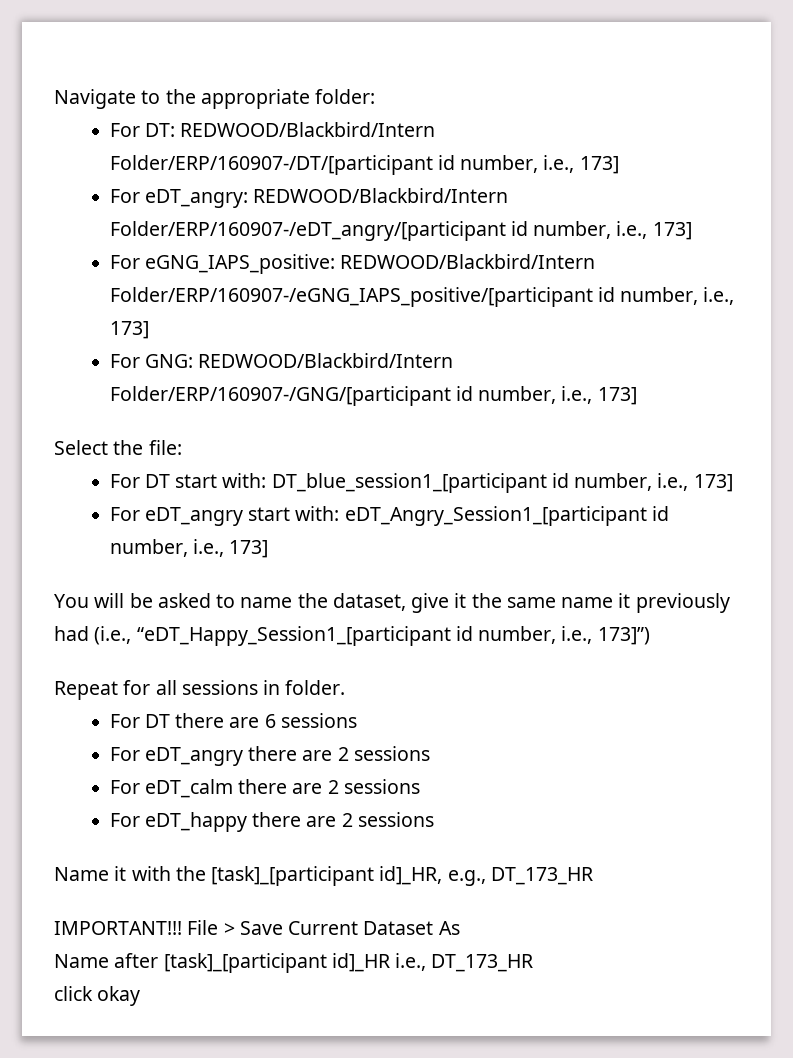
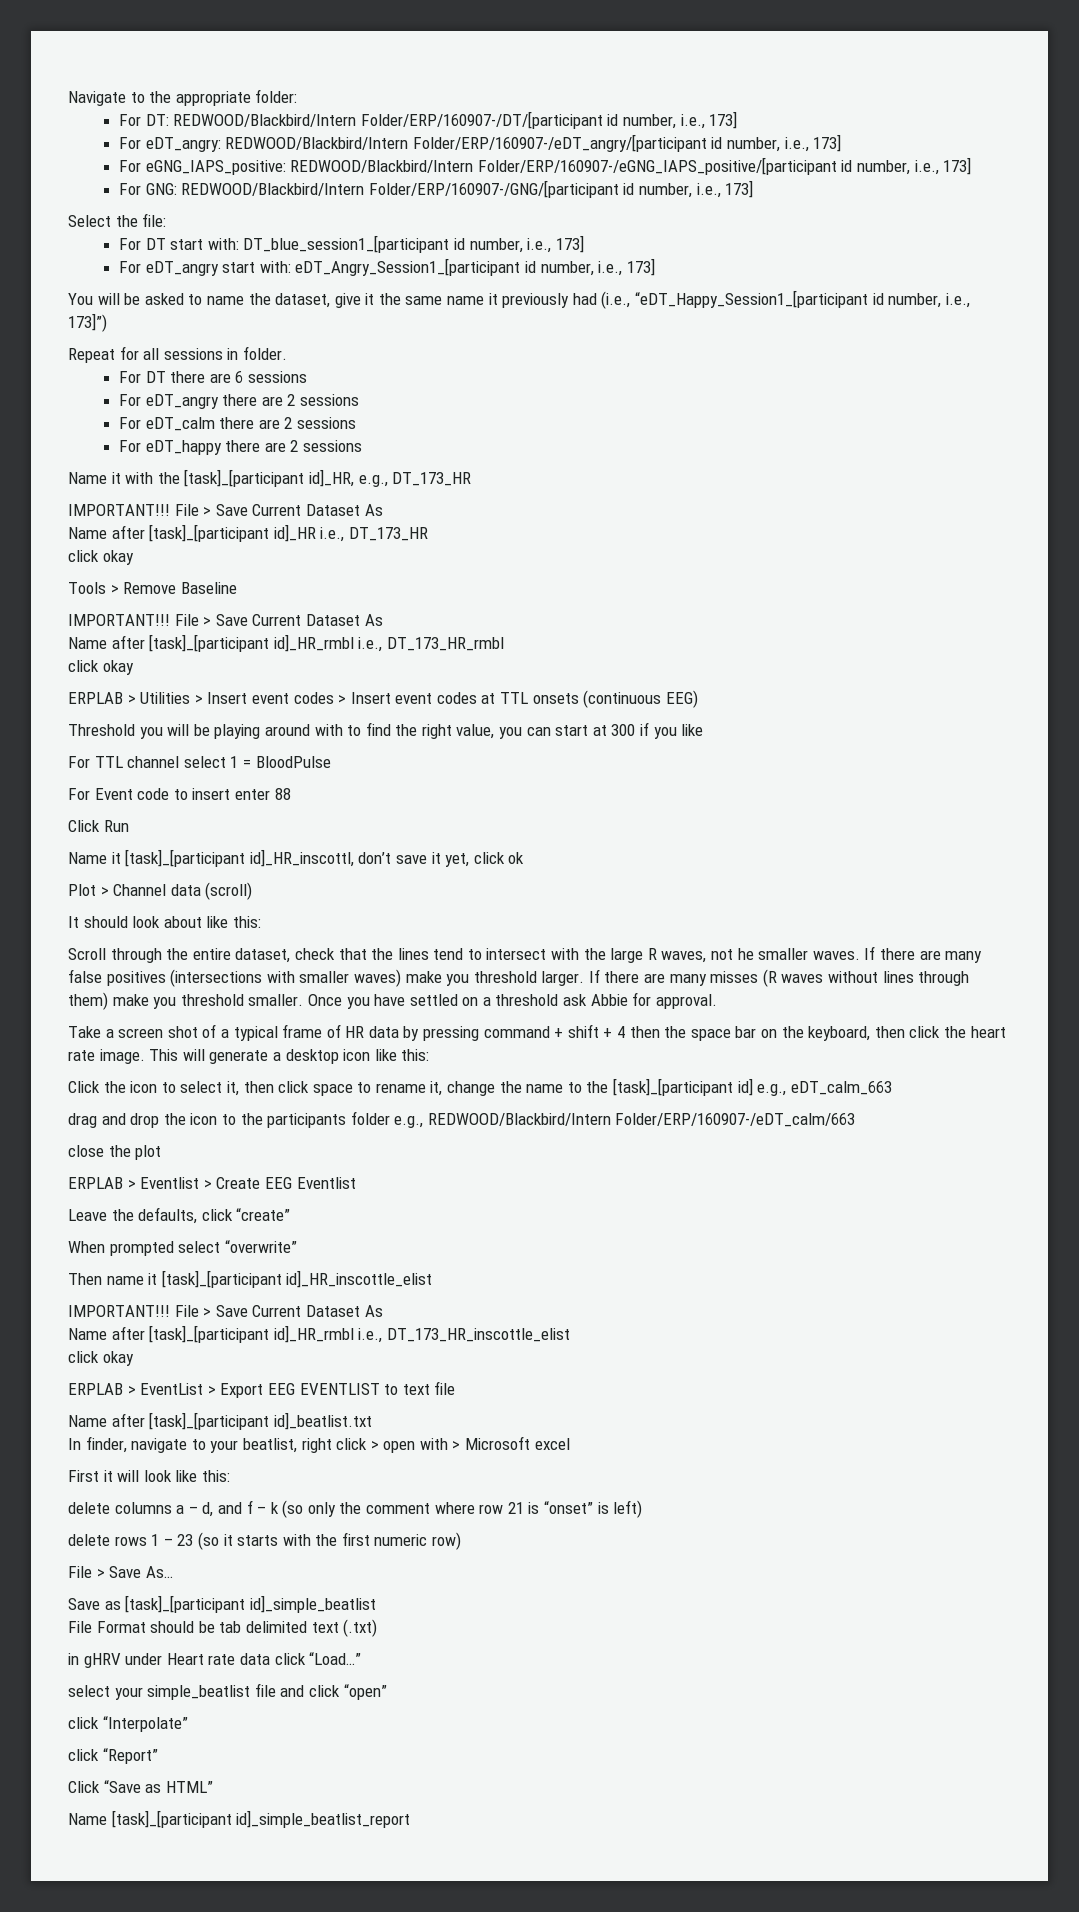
+ Tools > Remove Baseline
+ IMPORTANT!!! File > Save Current Dataset As
+ Name after [task]_[participant id]_HR_rmbl i.e., DT_173_HR_rmbl
+ click okay
+ ERPLAB > Utilities > Insert event codes > Insert event codes at TTL onsets (continuous EEG)
+ Threshold you will be playing around with to find the right value, you can start at 300 if you like
+ For TTL channel select 1 = BloodPulse
+ For Event code to insert enter 88
+ Click Run
+ Name it [task]_[participant id]_HR_inscottl, don’t save it yet, click ok
+ Plot > Channel data (scroll)
+ It should look about like this:
+ Scroll through the entire dataset, check that the lines tend to intersect with the large R waves, not he smaller waves. If there are many false positives (intersections with smaller waves) make you threshold larger. If there are many misses (R waves without lines through them) make you threshold smaller. Once you have settled on a threshold ask Abbie for approval.
+ Take a screen shot of a typical frame of HR data by pressing command + shift + 4 then the space bar on the keyboard, then click the heart rate image. This will generate a desktop icon like this:
+ Click the icon to select it, then click space to rename it, change the name to the [task]_[participant id] e.g., eDT_calm_663
+ drag and drop the icon to the participants folder e.g., REDWOOD/Blackbird/Intern Folder/ERP/160907-/eDT_calm/663
+ close the plot
+ ERPLAB > Eventlist > Create EEG Eventlist
+ Leave the defaults, click “create”
+ When prompted select “overwrite”
+ Then name it [task]_[participant id]_HR_inscottle_elist
+ IMPORTANT!!! File > Save Current Dataset As
+ Name after [task]_[participant id]_HR_rmbl i.e., DT_173_HR_inscottle_elist
+ click okay
+ ERPLAB > EventList > Export EEG EVENTLIST to text file
+ Name after [task]_[participant id]_beatlist.txt
+ In finder, navigate to your beatlist, right click > open with > Microsoft excel
+ First it will look like this:
+ delete columns a – d, and f – k (so only the comment where row 21 is “onset” is left)
+ delete rows 1 – 23 (so it starts with the first numeric row)
+ File > Save As…
+ Save as [task]_[participant id]_simple_beatlist
+ File Format should be tab delimited text (.txt)
+ in gHRV under Heart rate data click “Load…”
+ select your simple_beatlist file and click “open”
+ click “Interpolate”
+ click “Report”
+ Click “Save as HTML”
+ Name [task]_[participant id]_simple_beatlist_report

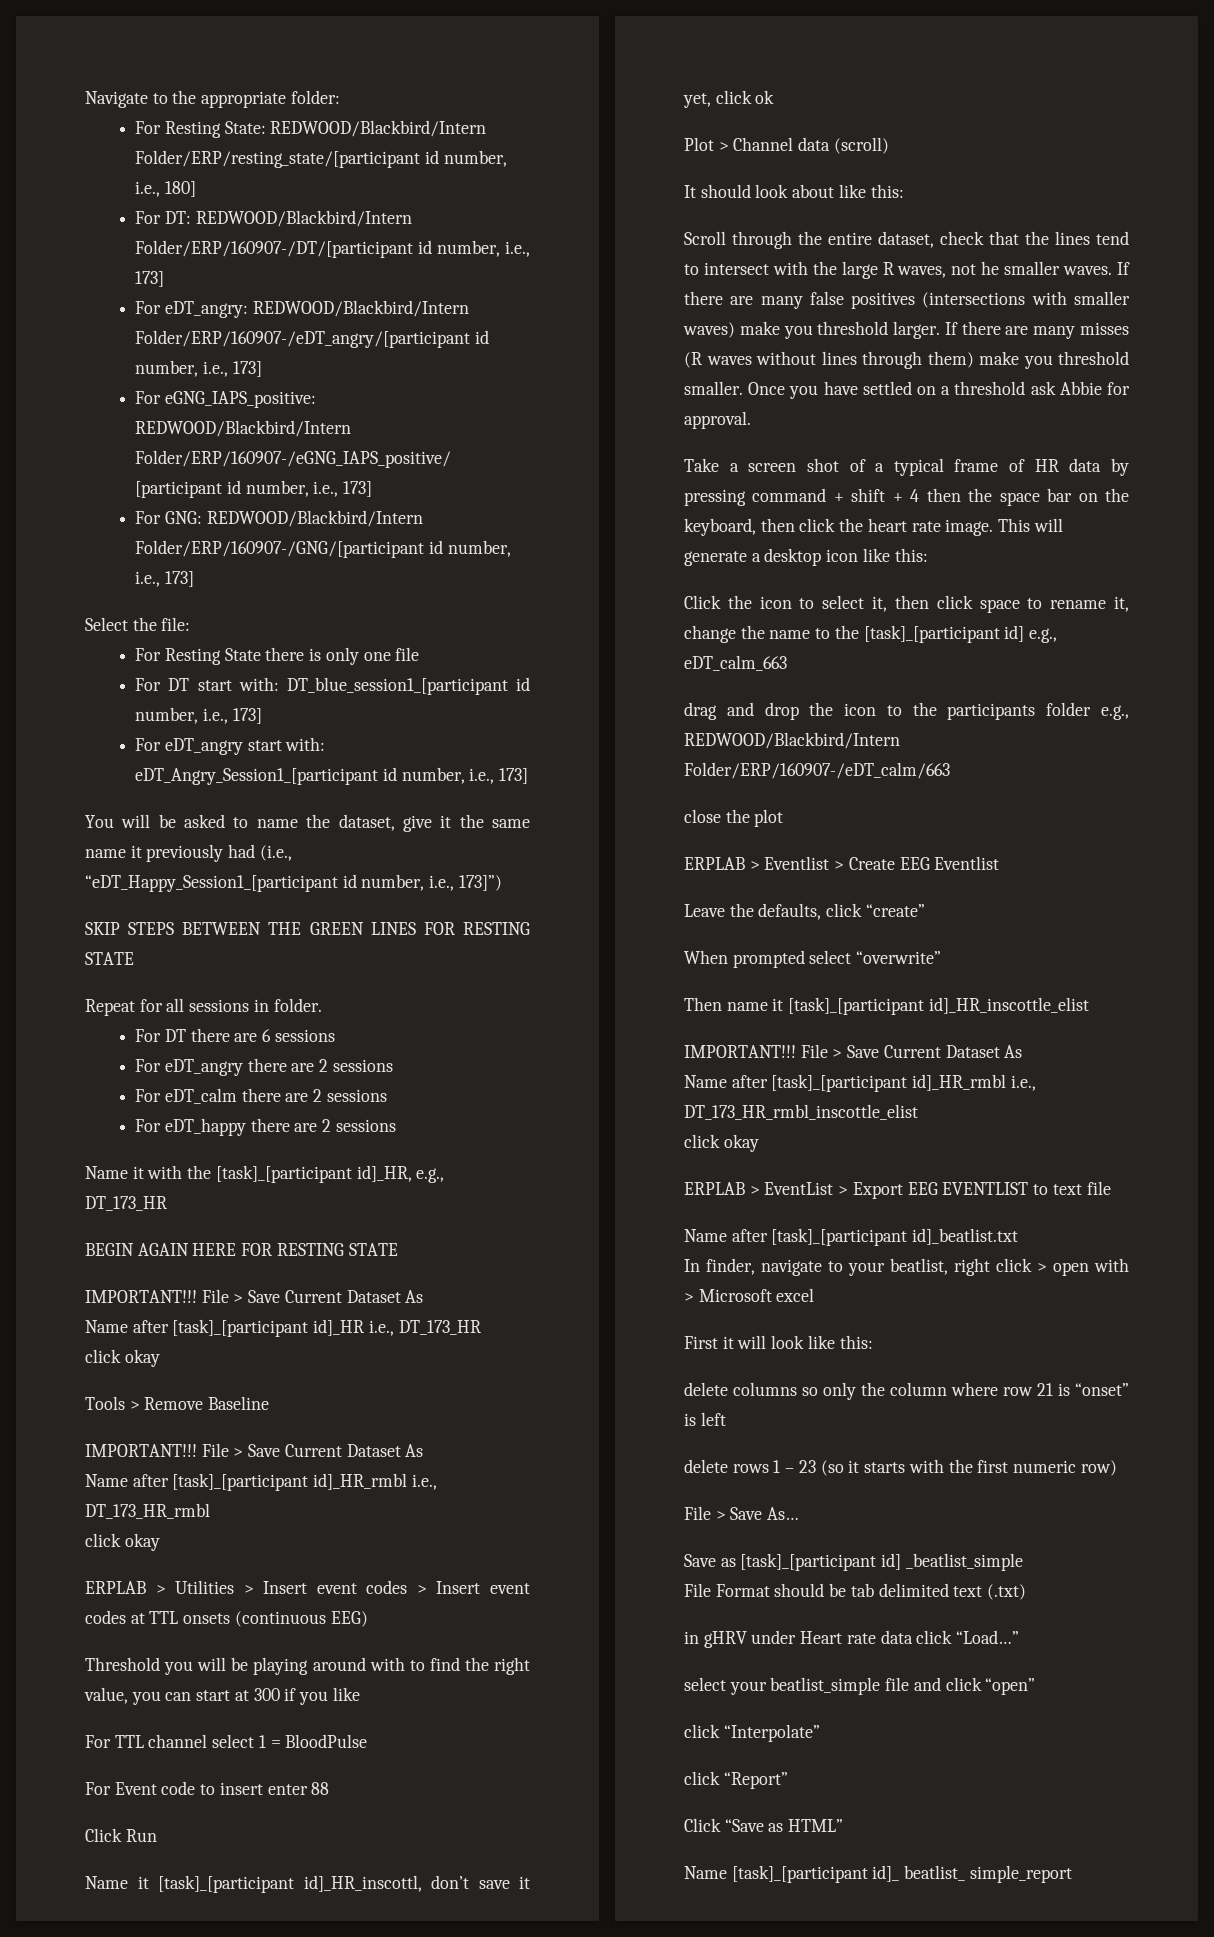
+ For Resting State: REDWOOD/Blackbird/Intern Folder/ERP/resting_state/[participant id number, i.e., 180]
+ For Resting State there is only one file
+ SKIP STEPS BETWEEN THE GREEN LINES FOR RESTING STATE
+ BEGIN AGAIN HERE FOR RESTING STATE
- Name after [task]_[participant id]_HR_rmbl i.e., DT_173_HR_inscottle_elist
+ Name after [task]_[participant id]_HR_rmbl i.e., DT_173_HR_rmbl_inscottle_elist
- delete columns a – d, and f – k (so only the comment where row 21 is “onset” is left)
+ delete columns so only the column where row 21 is “onset” is left
- Save as [task]_[participant id]_simple_beatlist
+ Save as [task]_[participant id] _beatlist_simple
- select your simple_beatlist file and click “open”
+ select your beatlist_simple file and click “open”
- Name [task]_[participant id]_simple_beatlist_report
+ Name [task]_[participant id]_ beatlist_ simple_report

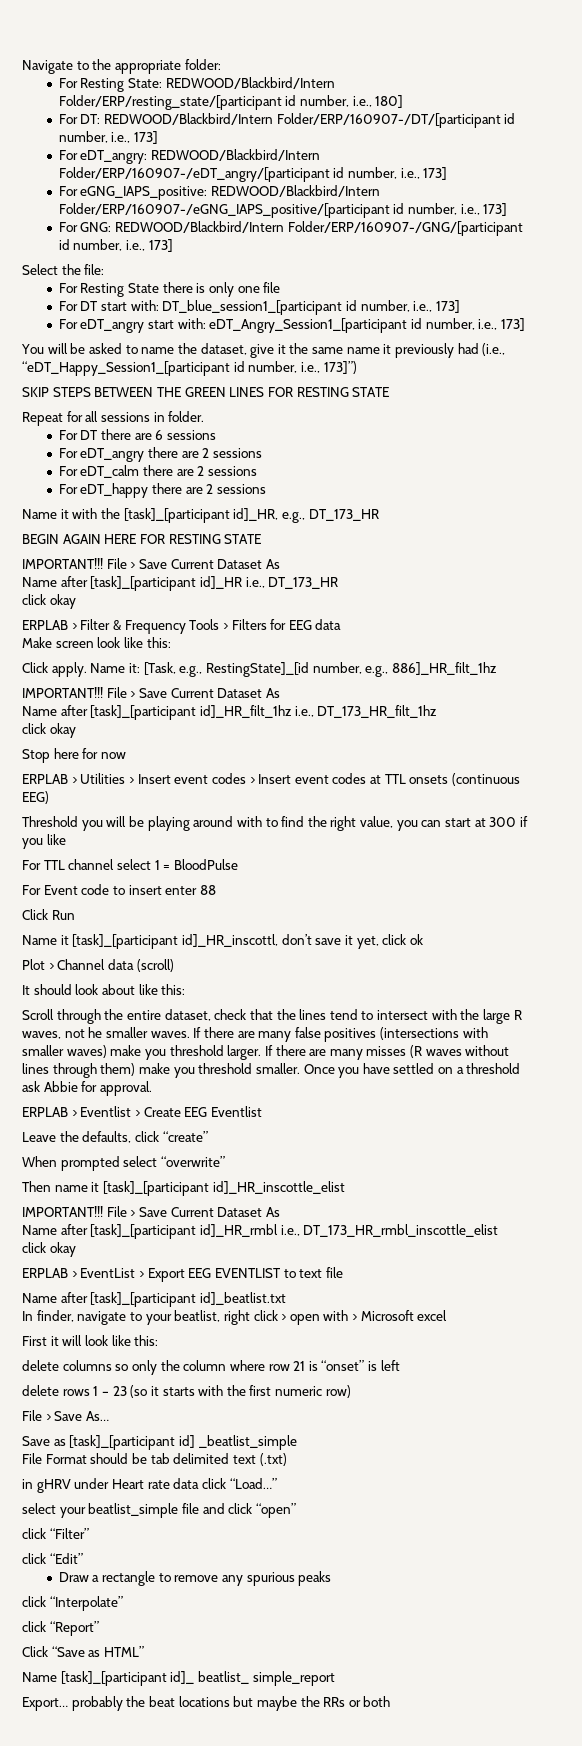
- Tools > Remove Baseline
+ ERPLAB > Filter & Frequency Tools > Filters for EEG data
+ Make screen look like this:
+ Click apply. Name it: [Task, e.g., RestingState]_[id number, e.g., 886]_HR_filt_1hz
- Name after [task]_[participant id]_HR_rmbl i.e., DT_173_HR_rmbl
+ Name after [task]_[participant id]_HR_filt_1hz i.e., DT_173_HR_filt_1hz
  click okay
+ Stop here for now
- Take a screen shot of a typical frame of HR data by pressing command + shift + 4 then the space bar on the keyboard, then click the heart rate image. This will generate a desktop icon like this:
- Click the icon to select it, then click space to rename it, change the name to the [task]_[participant id] e.g., eDT_calm_663
- drag and drop the icon to the participants folder e.g., REDWOOD/Blackbird/Intern Folder/ERP/160907-/eDT_calm/663
- close the plot
+ click “Filter”
+ click “Edit”
+ Draw a rectangle to remove any spurious peaks
+ Export… probably the beat locations but maybe the RRs or both

